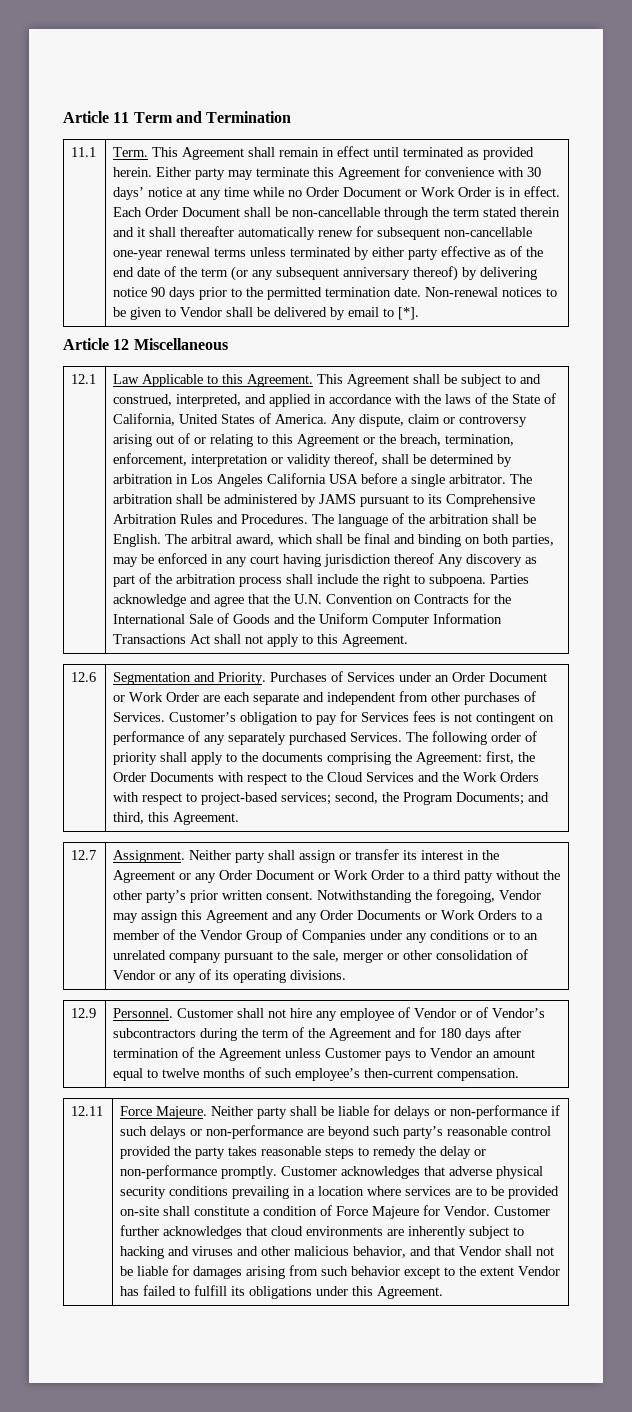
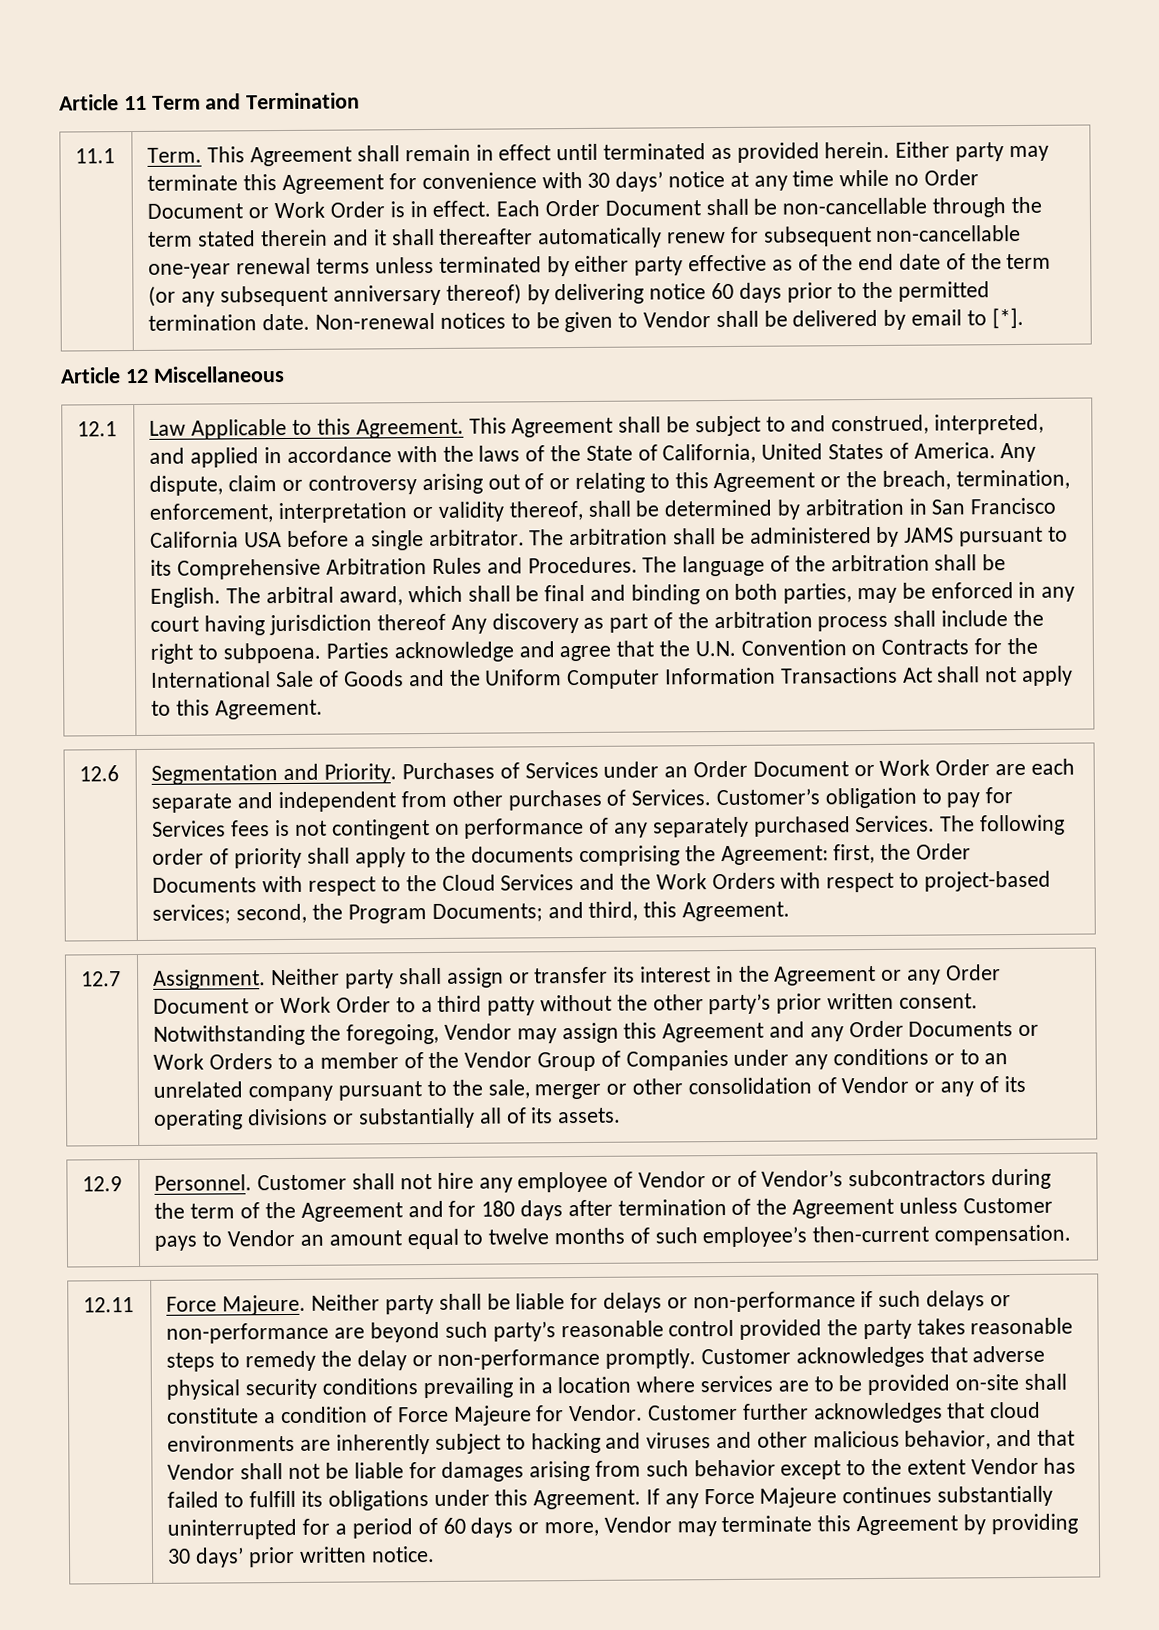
- Each Order Document shall be non-cancellable through the term stated therein and it shall thereafter automatically renew for subsequent non-cancellable one-year renewal terms unless terminated by either party effective as of the end date of the term (or any subsequent anniversary thereof) by delivering notice 90 days prior to the permitted termination date.
+ Each Order Document shall be non-cancellable through the term stated therein and it shall thereafter automatically renew for subsequent non-cancellable one-year renewal terms unless terminated by either party effective as of the end date of the term (or any subsequent anniversary thereof) by delivering notice 60 days prior to the permitted termination date.
- Any dispute, claim or controversy arising out of or relating to this Agreement or the breach, termination, enforcement, interpretation or validity thereof, shall be determined by arbitration in Los Angeles California USA before a single arbitrator.
+ Any dispute, claim or controversy arising out of or relating to this Agreement or the breach, termination, enforcement, interpretation or validity thereof, shall be determined by arbitration in San Francisco California USA before a single arbitrator.
- Notwithstanding the foregoing, Vendor may assign this Agreement and any Order Documents or Work Orders to a member of the Vendor Group of Companies under any conditions or to an unrelated company pursuant to the sale, merger or other consolidation of Vendor or any of its operating divisions.
+ Notwithstanding the foregoing, Vendor may assign this Agreement and any Order Documents or Work Orders to a member of the Vendor Group of Companies under any conditions or to an unrelated company pursuant to the sale, merger or other consolidation of Vendor or any of its operating divisions or substantially all of its assets.
+ If any Force Majeure continues substantially uninterrupted for a period of 60 days or more, Vendor may terminate this Agreement by providing 30 days’ prior written notice.

